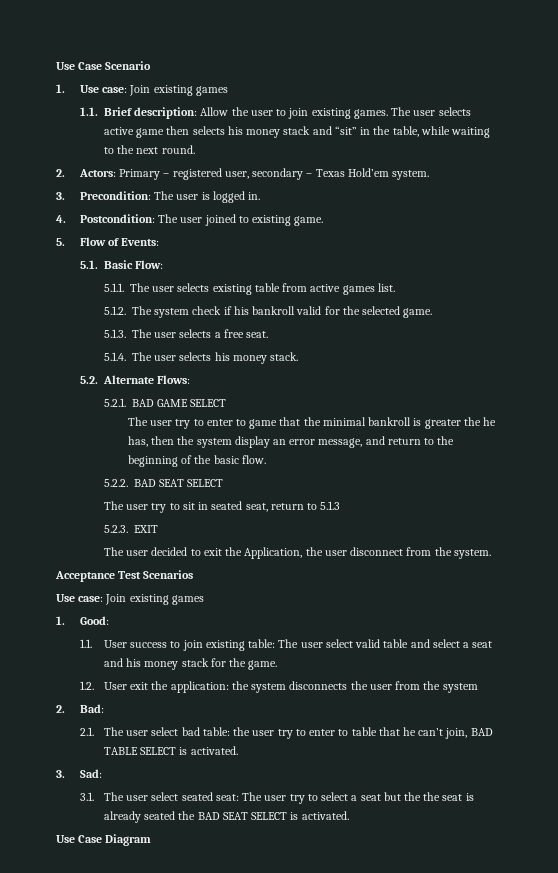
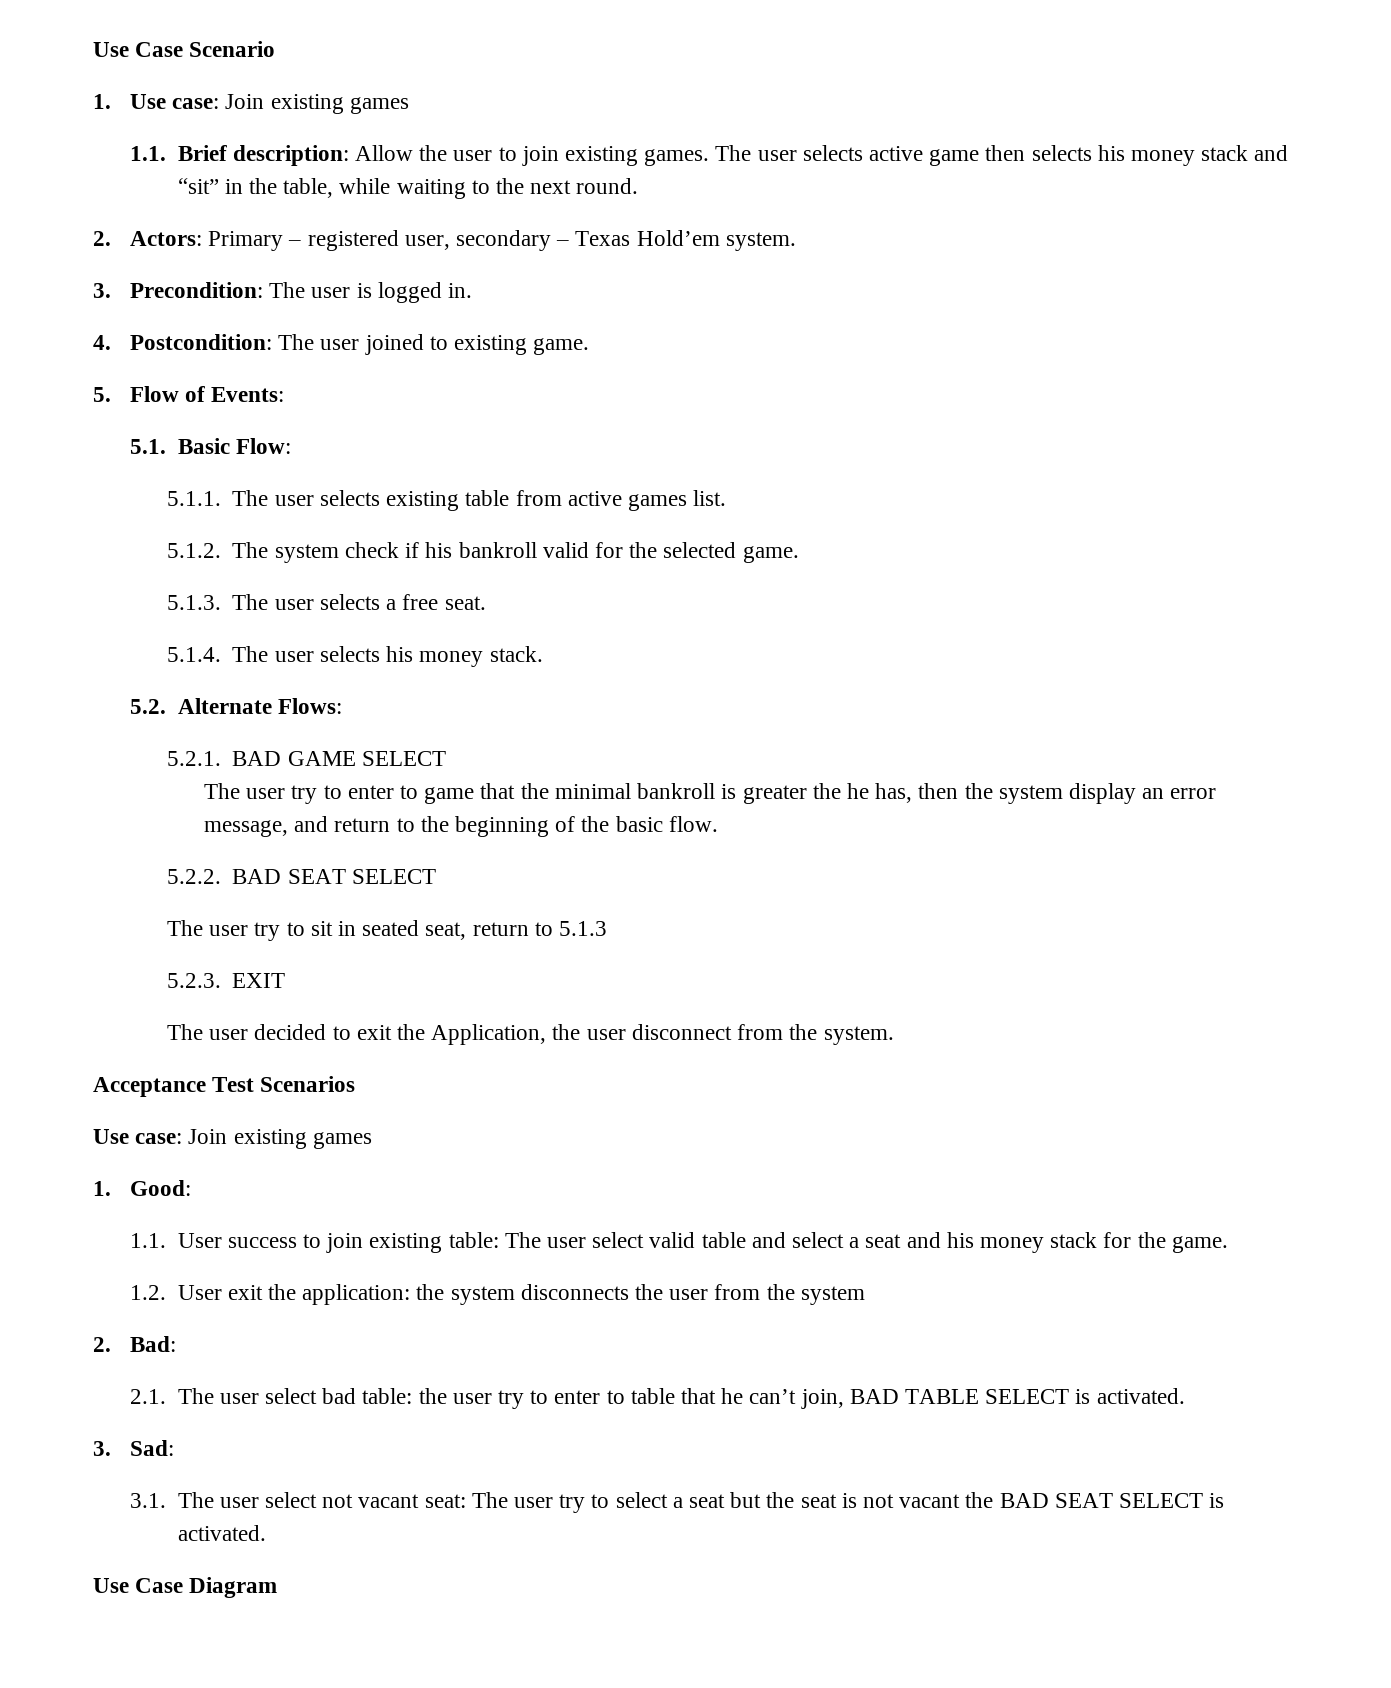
- 3.1. The user select seated seat: The user try to select a seat but the the seat is already seated the BAD SEAT SELECT is activated.
+ 3.1. The user select not vacant seat: The user try to select a seat but the seat is not vacant the BAD SEAT SELECT is activated.

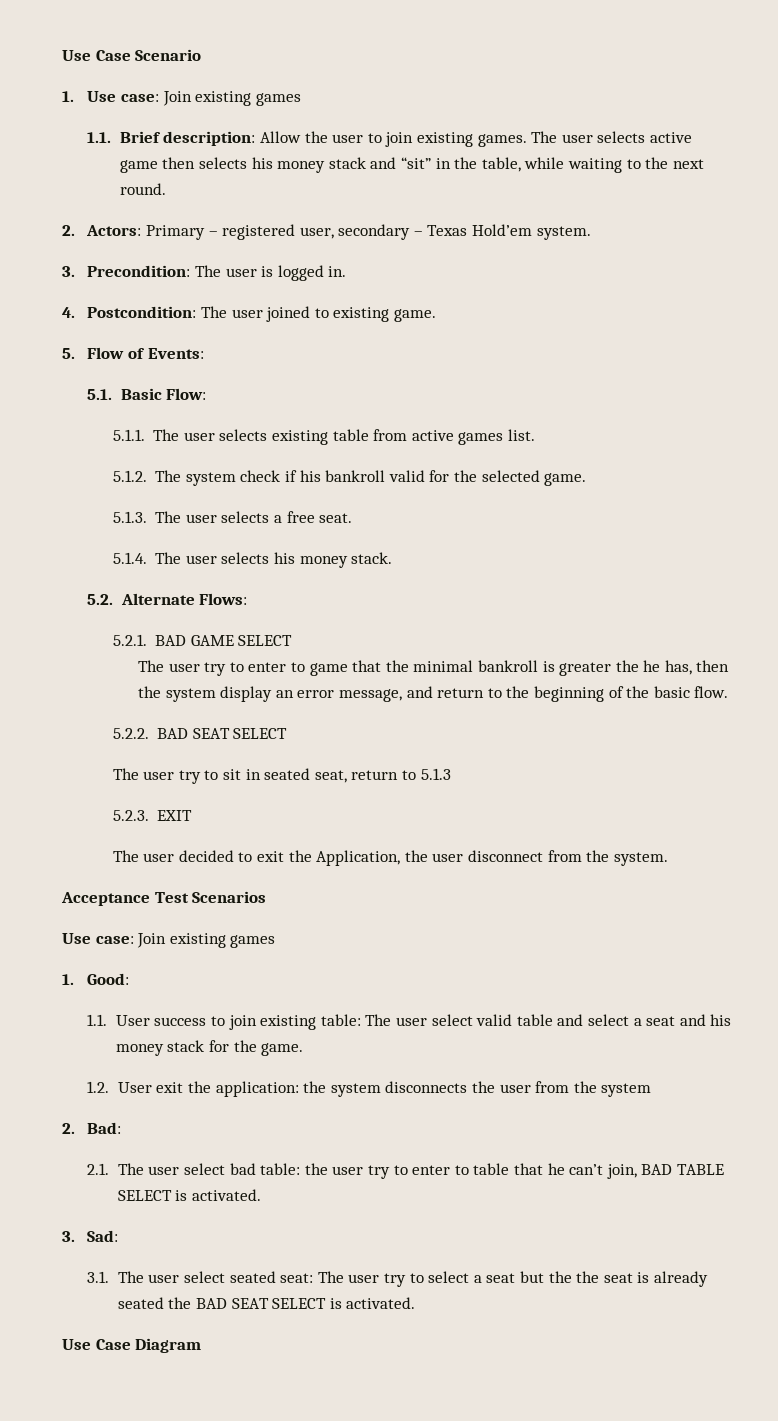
- 3.1. The user select not vacant seat: The user try to select a seat but the seat is not vacant the BAD SEAT SELECT is activated.
+ 3.1. The user select seated seat: The user try to select a seat but the the seat is already seated the BAD SEAT SELECT is activated.

